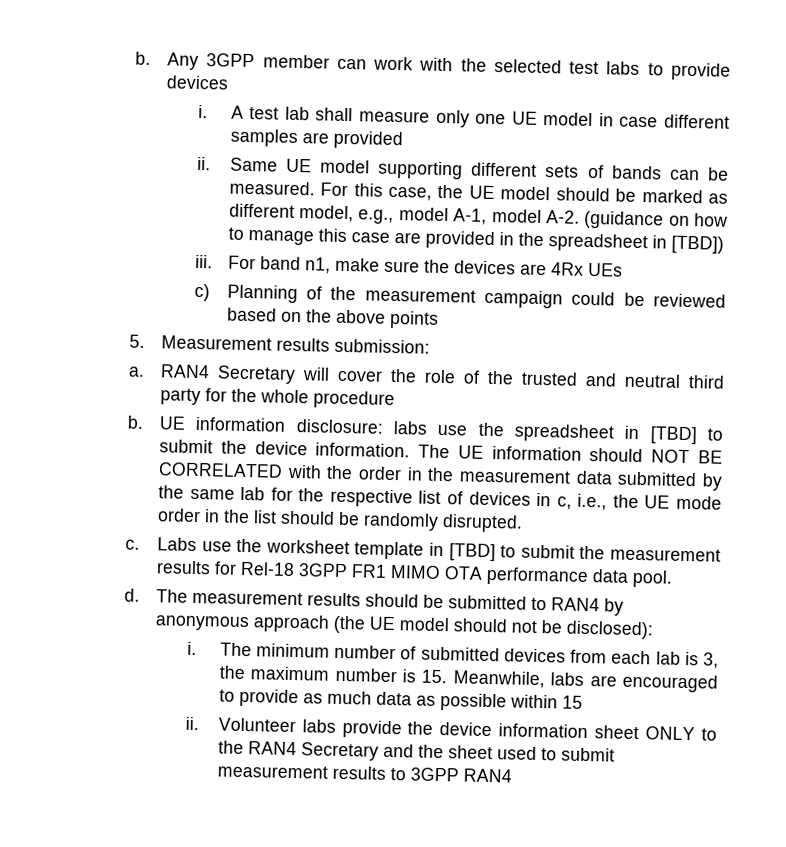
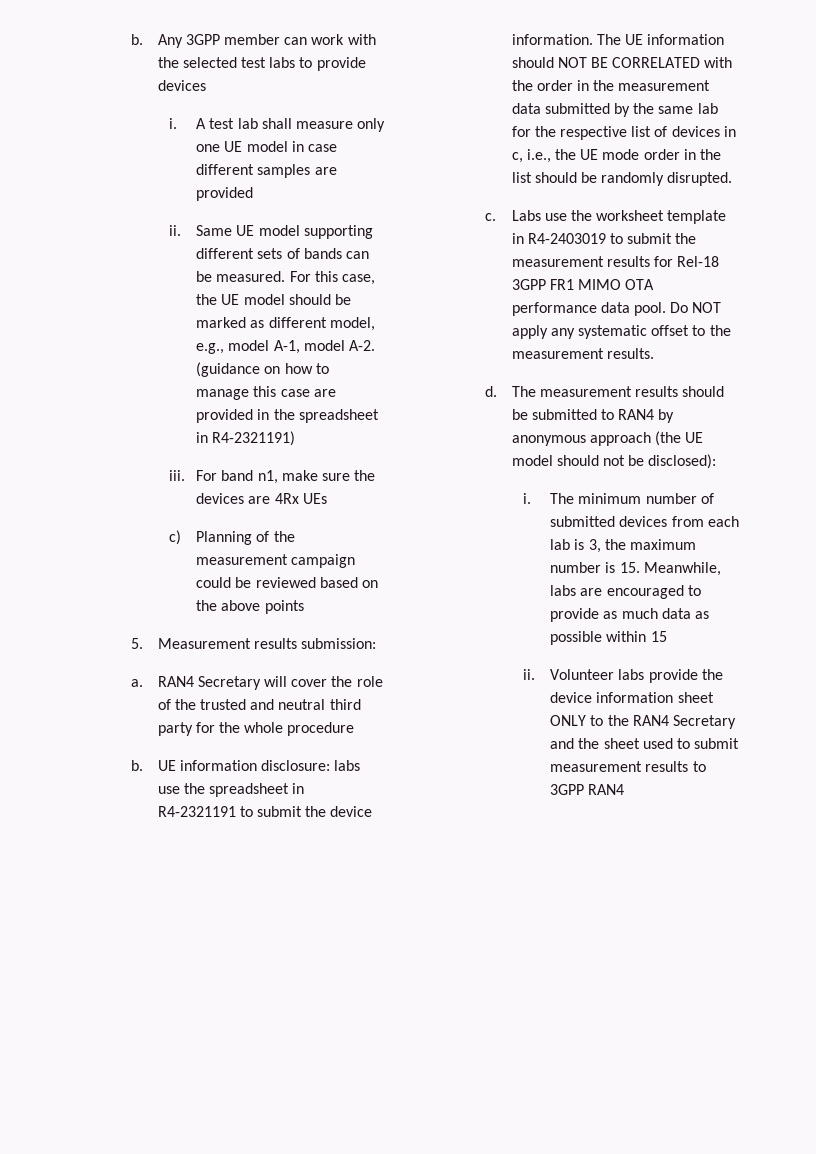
- For this case, the UE model should be marked as different model, e.g., model A-1, model A-2. (guidance on how to manage this case are provided in the spreadsheet in [TBD])
+ For this case, the UE model should be marked as different model, e.g., model A-1, model A-2. (guidance on how to manage this case are provided in the spreadsheet in R4-2321191)
- UE information disclosure: labs use the spreadsheet in [TBD] to submit the device information.
+ UE information disclosure: labs use the spreadsheet in R4-2321191 to submit the device information.
- Labs use the worksheet template in [TBD] to submit the measurement results for Rel-18 3GPP FR1 MIMO OTA performance data pool.
+ Labs use the worksheet template in R4-2403019 to submit the measurement results for Rel-18 3GPP FR1 MIMO OTA performance data pool. Do NOT apply any systematic offset to the measurement results.

